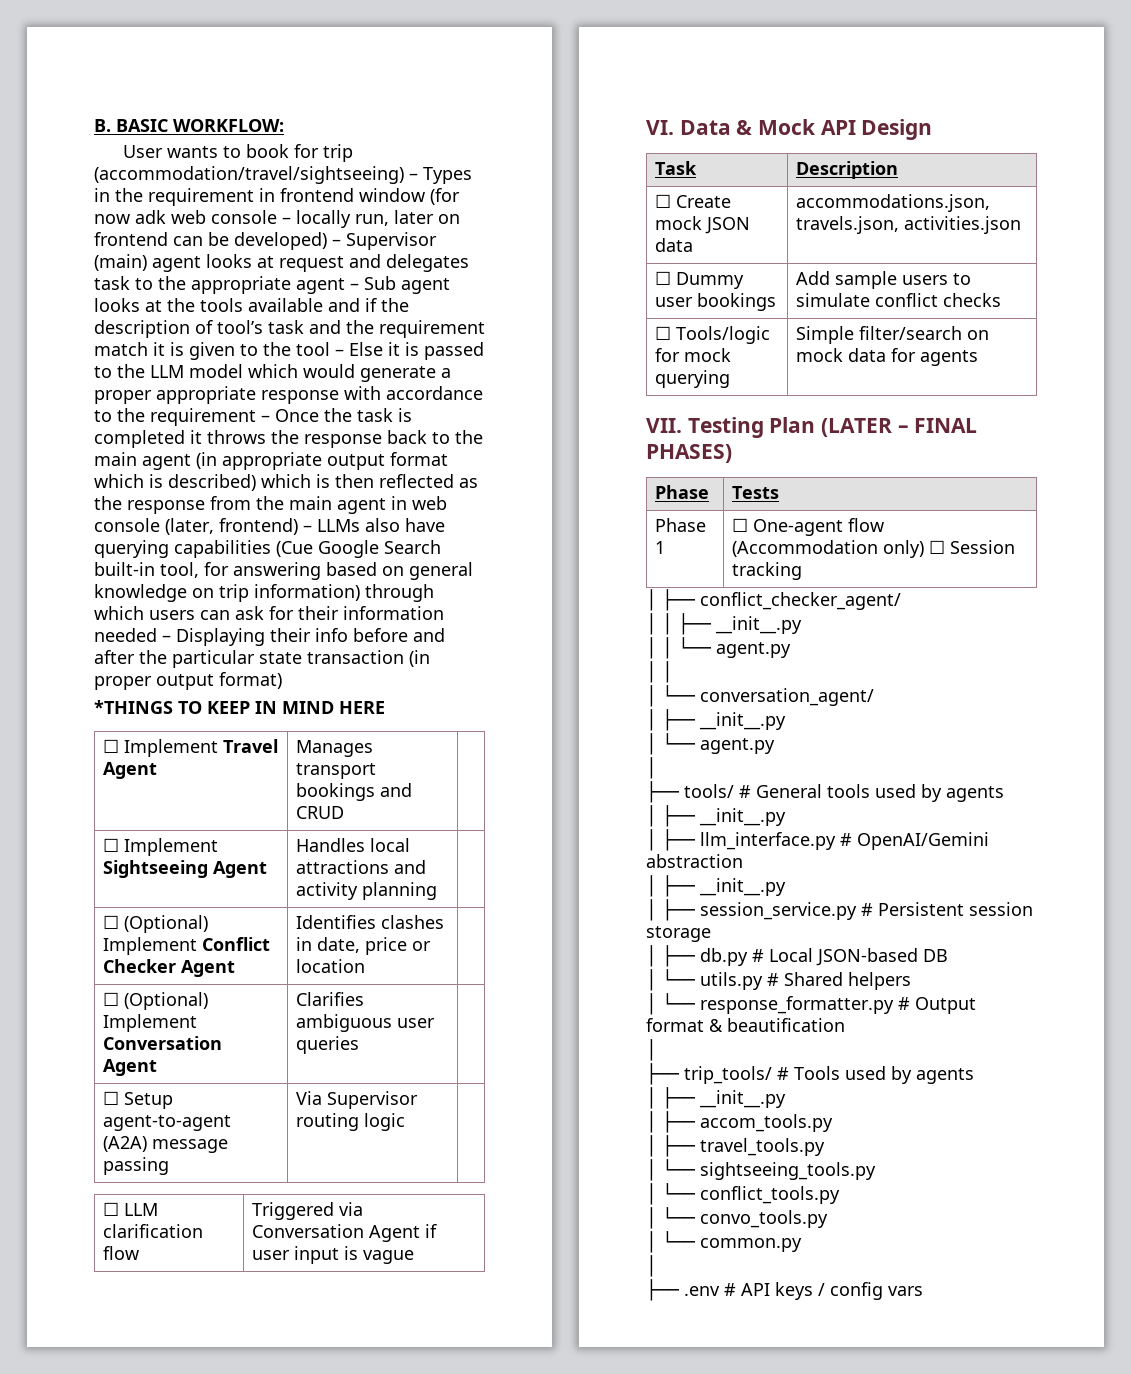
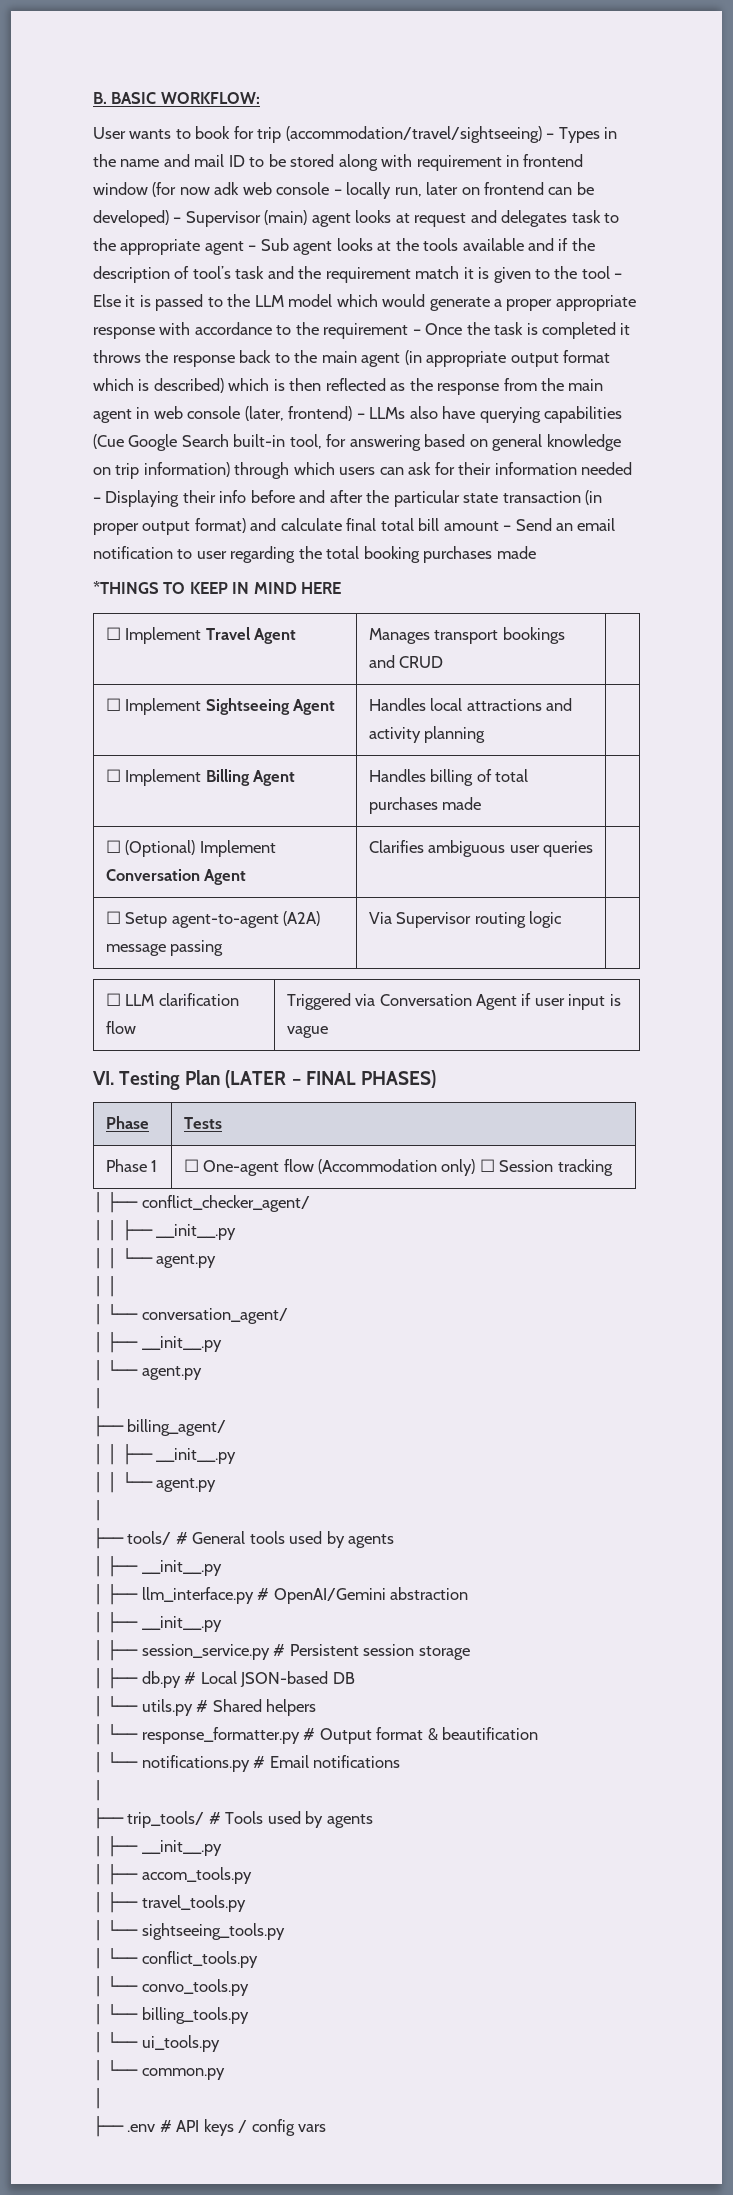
- User wants to book for trip (accommodation/travel/sightseeing) – Types in the requirement in frontend window (for now adk web console – locally run, later on frontend can be developed) – Supervisor (main) agent looks at request and delegates task to the appropriate agent – Sub agent looks at the tools available and if the description of tool’s task and the requirement match it is given to the tool – Else it is passed to the LLM model which would generate a proper appropriate response with accordance to the requirement – Once the task is completed it throws the response back to the main agent (in appropriate output format which is described) which is then reflected as the response from the main agent in web console (later, frontend) – LLMs also have querying capabilities (Cue Google Search built-in tool, for answering based on general knowledge on trip information) through which users can ask for their information needed – Displaying their info before and after the particular state transaction (in proper output format)
+ User wants to book for trip (accommodation/travel/sightseeing) – Types in the name and mail ID to be stored along with requirement in frontend window (for now adk web console – locally run, later on frontend can be developed) – Supervisor (main) agent looks at request and delegates task to the appropriate agent – Sub agent looks at the tools available and if the description of tool’s task and the requirement match it is given to the tool – Else it is passed to the LLM model which would generate a proper appropriate response with accordance to the requirement – Once the task is completed it throws the response back to the main agent (in appropriate output format which is described) which is then reflected as the response from the main agent in web console (later, frontend) – LLMs also have querying capabilities (Cue Google Search built-in tool, for answering based on general knowledge on trip information) through which users can ask for their information needed – Displaying their info before and after the particular state transaction (in proper output format) and calculate final total bill amount – Send an email notification to user regarding the total booking purchases made
- ☐ (Optional) Implement Conflict Checker Agent | Identifies clashes in date, price or location |
+ ☐ Implement Billing Agent | Handles billing of total purchases made |
- VI. Data & Mock API Design
- Task | Description
- ☐ Create mock JSON data | accommodations.json, travels.json, activities.json
- ☐ Dummy user bookings | Add sample users to simulate conflict checks
- ☐ Tools/logic for mock querying | Simple filter/search on mock data for agents
- VII. Testing Plan (LATER – FINAL PHASES)
+ VI. Testing Plan (LATER – FINAL PHASES)
+ ├── billing_agent/
+ │ │ ├── __init__.py
+ │ │ └── agent.py
+ │
+ │ └── notifications.py # Email notifications
+ │ └── billing_tools.py
+ │ └── ui_tools.py

